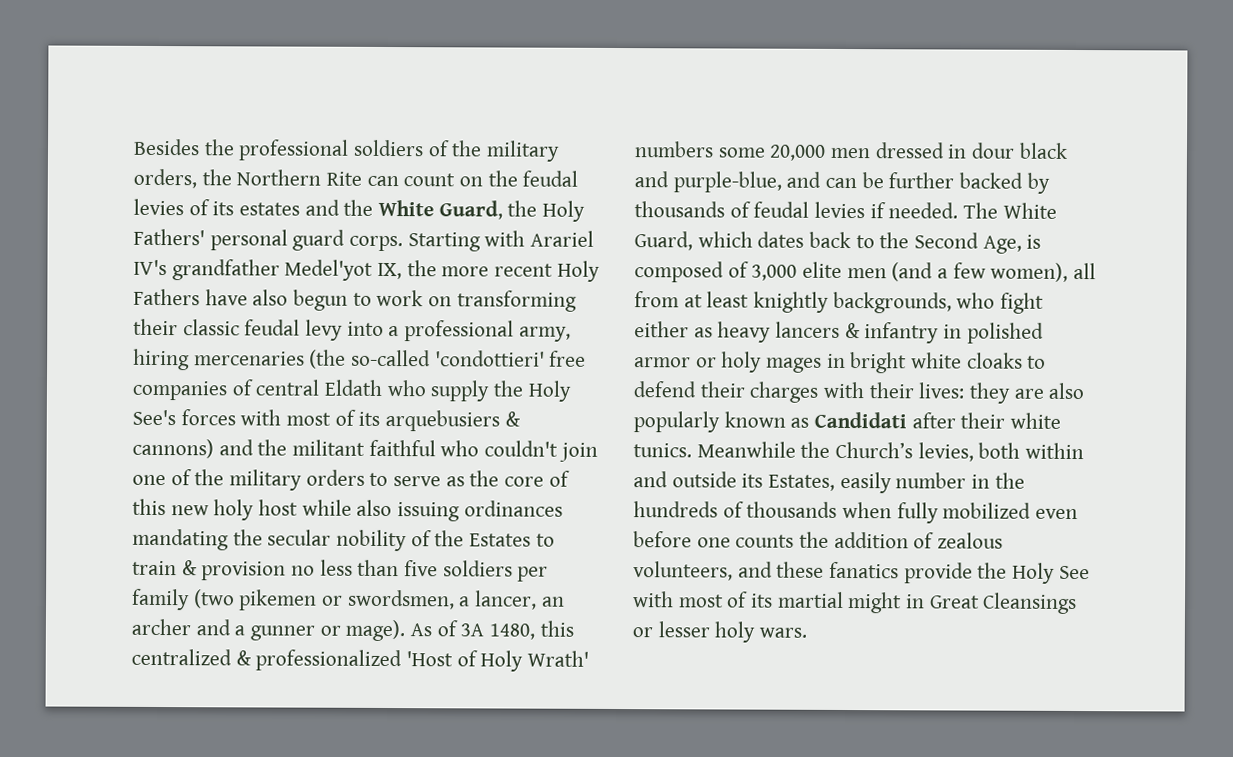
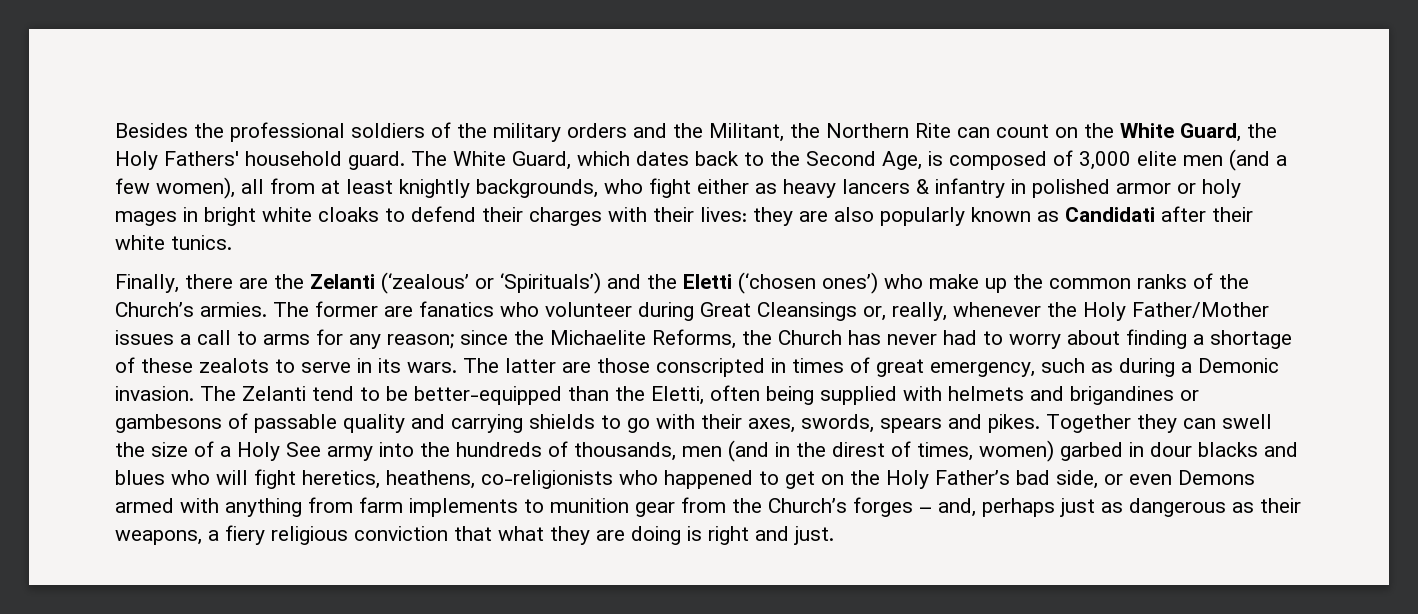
- Besides the professional soldiers of the military orders, the Northern Rite can count on the feudal levies of its estates and the White Guard, the Holy Fathers' personal guard corps. Starting with Arariel IV's grandfather Medel'yot IX, the more recent Holy Fathers have also begun to work on transforming their classic feudal levy into a professional army, hiring mercenaries (the so-called 'condottieri' free companies of central Eldath who supply the Holy See's forces with most of its arquebusiers & cannons) and the militant faithful who couldn't join one of the military orders to serve as the core of this new holy host while also issuing ordinances mandating the secular nobility of the Estates to train & provision no less than five soldiers per family (two pikemen or swordsmen, a lancer, an archer and a gunner or mage). As of 3A 1480, this centralized & professionalized 'Host of Holy Wrath' numbers some 20,000 men dressed in dour black and purple-blue, and can be further backed by thousands of feudal levies if needed.
+ Besides the professional soldiers of the military orders and the Militant, the Northern Rite can count on the White Guard, the Holy Fathers' household guard.
- they are also popularly known as Candidati after their white tunics. Meanwhile the Church’s levies, both within and outside its Estates, easily number in the hundreds of thousands when fully mobilized even before one counts the addition of zealous volunteers, and these fanatics provide the Holy See with most of its martial might in Great Cleansings or lesser holy wars.
+ they are also popularly known as Candidati after their white tunics.
+ Finally, there are the Zelanti (‘zealous’ or ‘Spirituals’) and the Eletti (‘chosen ones’) who make up the common ranks of the Church’s armies. The former are fanatics who volunteer during Great Cleansings or, really, whenever the Holy Father/Mother issues a call to arms for any reason; since the Michaelite Reforms, the Church has never had to worry about finding a shortage of these zealots to serve in its wars. The latter are those conscripted in times of great emergency, such as during a Demonic invasion. The Zelanti tend to be better-equipped than the Eletti, often being supplied with helmets and brigandines or gambesons of passable quality and carrying shields to go with their axes, swords, spears and pikes. Together they can swell the size of a Holy See army into the hundreds of thousands, men (and in the direst of times, women) garbed in dour blacks and blues who will fight heretics, heathens, co-religionists who happened to get on the Holy Father’s bad side, or even Demons armed with anything from farm implements to munition gear from the Church’s forges – and, perhaps just as dangerous as their weapons, a fiery religious conviction that what they are doing is right and just.

